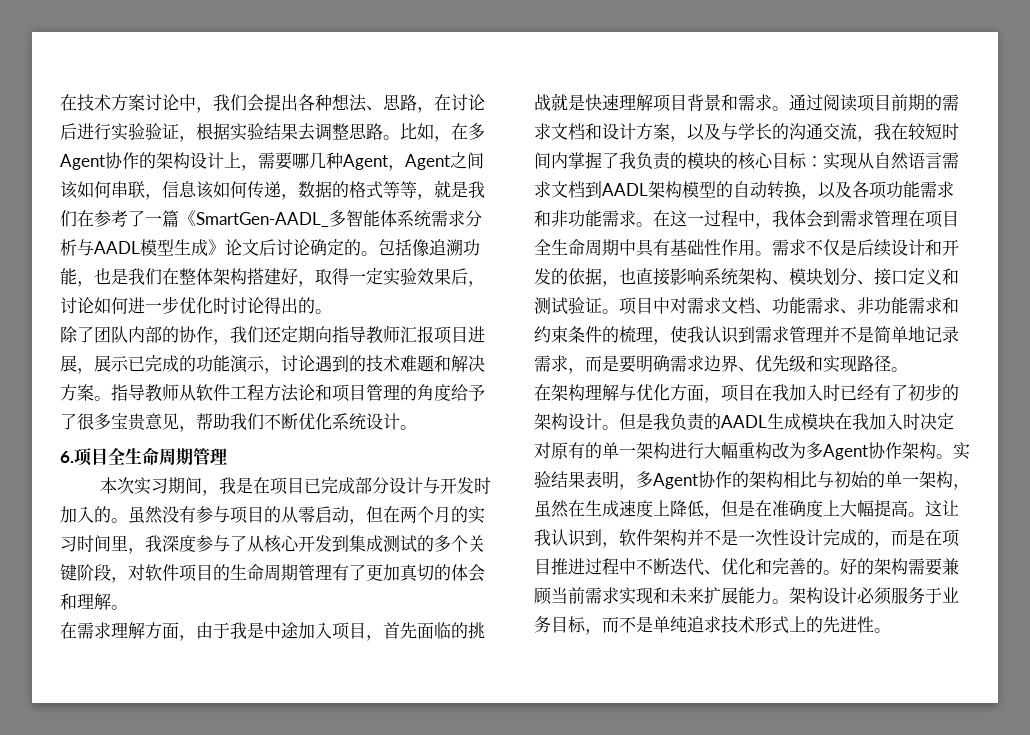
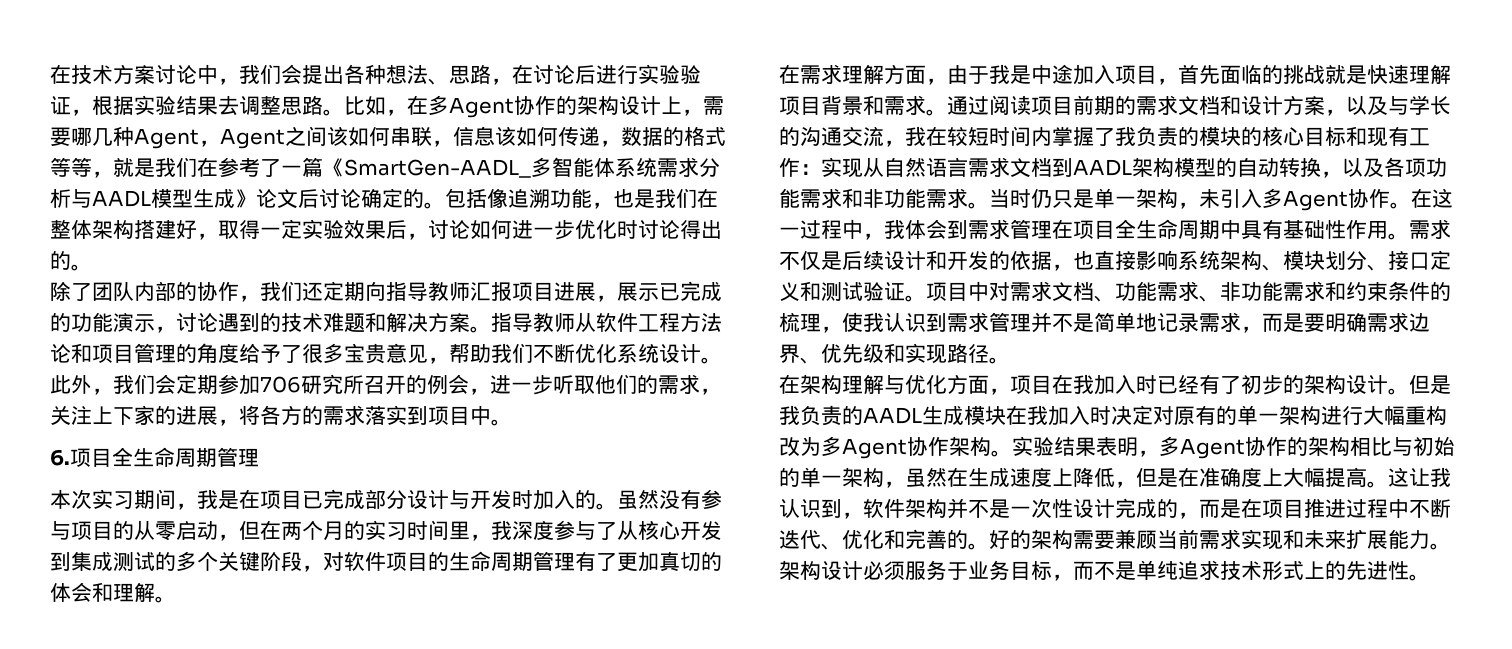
+ 此外，我们会定期参加706研究所召开的例会，进一步听取他们的需求，关注上下家的进展，将各方的需求落实到项目中。
- 通过阅读项目前期的需求文档和设计方案，以及与学长的沟通交流，我在较短时间内掌握了我负责的模块的核心目标：实现从自然语言需求文档到AADL架构模型的自动转换，以及各项功能需求和非功能需求。
+ 通过阅读项目前期的需求文档和设计方案，以及与学长的沟通交流，我在较短时间内掌握了我负责的模块的核心目标和现有工作：实现从自然语言需求文档到AADL架构模型的自动转换，以及各项功能需求和非功能需求。
+ 当时仍只是单一架构，未引入多Agent协作。

